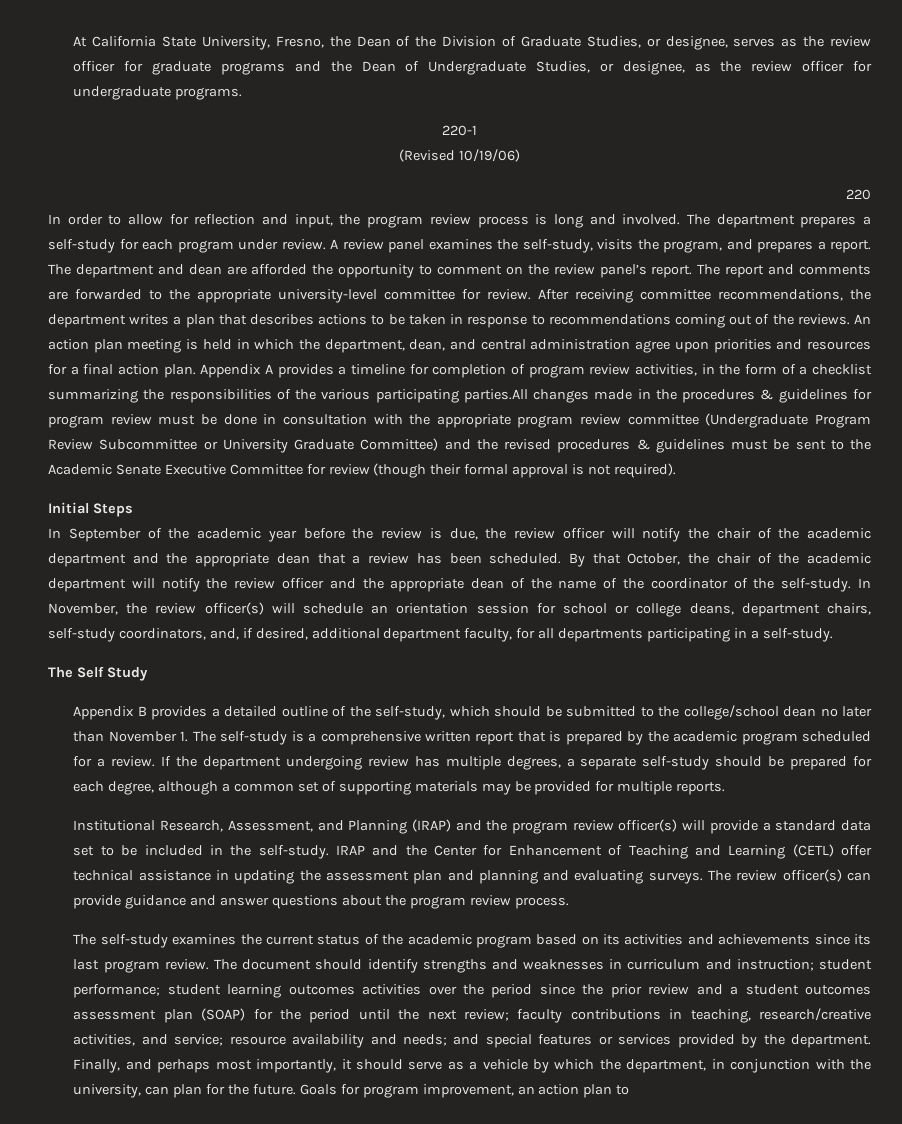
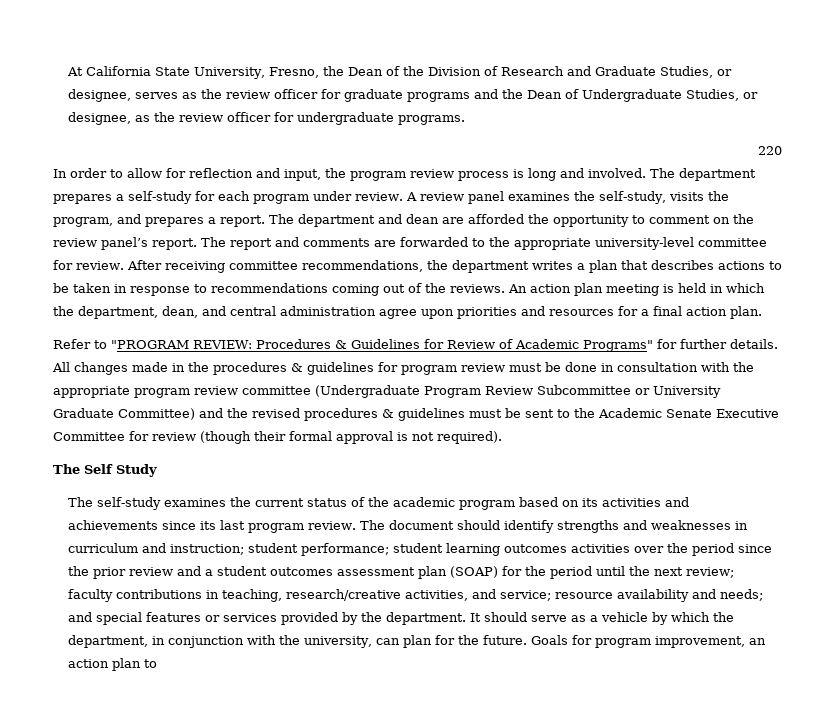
- At California State University, Fresno, the Dean of the Division of Graduate Studies, or designee, serves as the review officer for graduate programs and the Dean of Undergraduate Studies, or designee, as the review officer for undergraduate programs.
+ At California State University, Fresno, the Dean of the Division of Research and Graduate Studies, or designee, serves as the review officer for graduate programs and the Dean of Undergraduate Studies, or designee, as the review officer for undergraduate programs.
- 220-1
- (Revised 10/19/06)
- An action plan meeting is held in which the department, dean, and central administration agree upon priorities and resources for a final action plan. Appendix A provides a timeline for completion of program review activities, in the form of a checklist summarizing the responsibilities of the various participating parties.All changes made in the procedures & guidelines for program review must be done in consultation with the appropriate program review committee (Undergraduate Program Review Subcommittee or University Graduate Committee) and the revised procedures & guidelines must be sent to the Academic Senate Executive Committee for review (though their formal approval is not required).
+ An action plan meeting is held in which the department, dean, and central administration agree upon priorities and resources for a final action plan.
+ Refer to "PROGRAM REVIEW: Procedures & Guidelines for Review of Academic Programs" for further details. All changes made in the procedures & guidelines for program review must be done in consultation with the appropriate program review committee (Undergraduate Program Review Subcommittee or University Graduate Committee) and the revised procedures & guidelines must be sent to the Academic Senate Executive Committee for review (though their formal approval is not required).
- Initial Steps
- In September of the academic year before the review is due, the review officer will notify the chair of the academic department and the appropriate dean that a review has been scheduled. By that October, the chair of the academic department will notify the review officer and the appropriate dean of the name of the coordinator of the self-study. In November, the review officer(s) will schedule an orientation session for school or college deans, department chairs, self-study coordinators, and, if desired, additional department faculty, for all departments participating in a self-study.
  The Self Study
- Appendix B provides a detailed outline of the self-study, which should be submitted to the college/school dean no later than November 1. The self-study is a comprehensive written report that is prepared by the academic program scheduled for a review. If the department undergoing review has multiple degrees, a separate self-study should be prepared for each degree, although a common set of supporting materials may be provided for multiple reports.
- Institutional Research, Assessment, and Planning (IRAP) and the program review officer(s) will provide a standard data set to be included in the self-study. IRAP and the Center for Enhancement of Teaching and Learning (CETL) offer technical assistance in updating the assessment plan and planning and evaluating surveys. The review officer(s) can provide guidance and answer questions about the program review process.
- Finally, and perhaps most importantly, it should serve as a vehicle by which the department, in conjunction with the university, can plan for the future.
+ It should serve as a vehicle by which the department, in conjunction with the university, can plan for the future.

